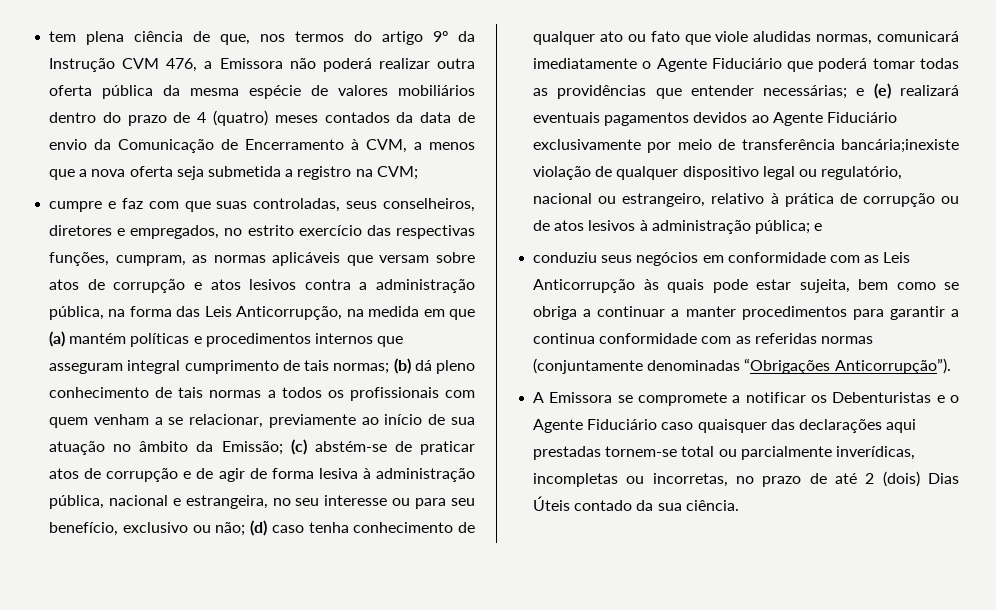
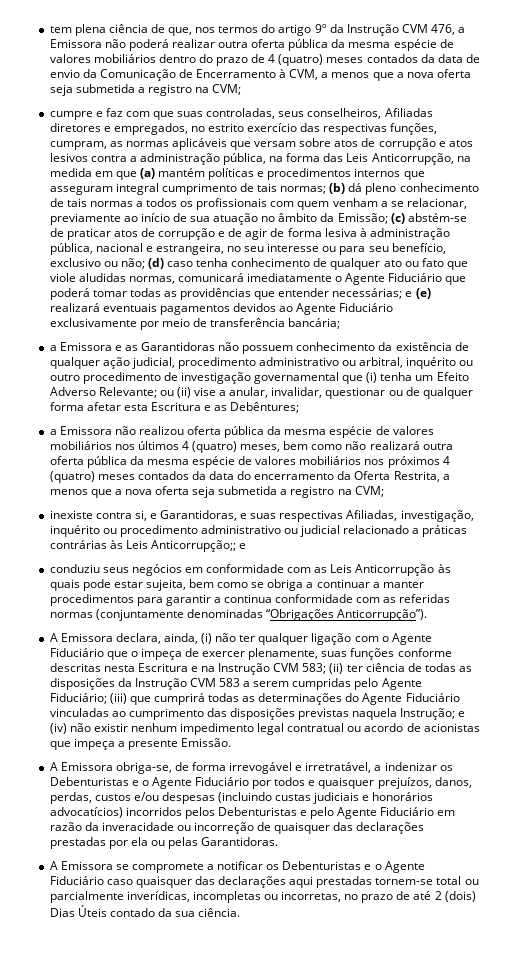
- cumpre e faz com que suas controladas, seus conselheiros, diretores e empregados, no estrito exercício das respectivas funções, cumpram, as normas aplicáveis que versam sobre atos de corrupção e atos lesivos contra a administração pública, na forma das Leis Anticorrupção, na medida em que (a) mantém políticas e procedimentos internos que asseguram integral cumprimento de tais normas;
+ cumpre e faz com que suas controladas, seus conselheiros, Afiliadas diretores e empregados, no estrito exercício das respectivas funções, cumpram, as normas aplicáveis que versam sobre atos de corrupção e atos lesivos contra a administração pública, na forma das Leis Anticorrupção, na medida em que (a) mantém políticas e procedimentos internos que asseguram integral cumprimento de tais normas;
- e (e) realizará eventuais pagamentos devidos ao Agente Fiduciário exclusivamente por meio de transferência bancária;inexiste violação de qualquer dispositivo legal ou regulatório, nacional ou estrangeiro, relativo à prática de corrupção ou de atos lesivos à administração pública;
+ e (e) realizará eventuais pagamentos devidos ao Agente Fiduciário exclusivamente por meio de transferência bancária;
+ a Emissora e as Garantidoras não possuem conhecimento da existência de qualquer ação judicial, procedimento administrativo ou arbitral, inquérito ou outro procedimento de investigação governamental que (i) tenha um Efeito Adverso Relevante; ou (ii) vise a anular, invalidar, questionar ou de qualquer forma afetar esta Escritura e as Debêntures;
+ a Emissora não realizou oferta pública da mesma espécie de valores mobiliários nos últimos 4 (quatro) meses, bem como não realizará outra oferta pública da mesma espécie de valores mobiliários nos próximos 4 (quatro) meses contados da data do encerramento da Oferta Restrita, a menos que a nova oferta seja submetida a registro na CVM;
+ inexiste contra si, e Garantidoras, e suas respectivas Afiliadas, investigação, inquérito ou procedimento administrativo ou judicial relacionado a práticas contrárias às Leis Anticorrupção;;
+ A Emissora declara, ainda, (i) não ter qualquer ligação com o Agente Fiduciário que o impeça de exercer plenamente, suas funções conforme descritas nesta Escritura e na Instrução CVM 583; (ii) ter ciência de todas as disposições da Instrução CVM 583 a serem cumpridas pelo Agente Fiduciário; (iii) que cumprirá todas as determinações do Agente Fiduciário vinculadas ao cumprimento das disposições previstas naquela Instrução; e (iv) não existir nenhum impedimento legal contratual ou acordo de acionistas que impeça a presente Emissão.
+ A Emissora obriga-se, de forma irrevogável e irretratável, a indenizar os Debenturistas e o Agente Fiduciário por todos e quaisquer prejuízos, danos, perdas, custos e/ou despesas (incluindo custas judiciais e honorários advocatícios) incorridos pelos Debenturistas e pelo Agente Fiduciário em razão da inveracidade ou incorreção de quaisquer das declarações prestadas por ela ou pelas Garantidoras.

